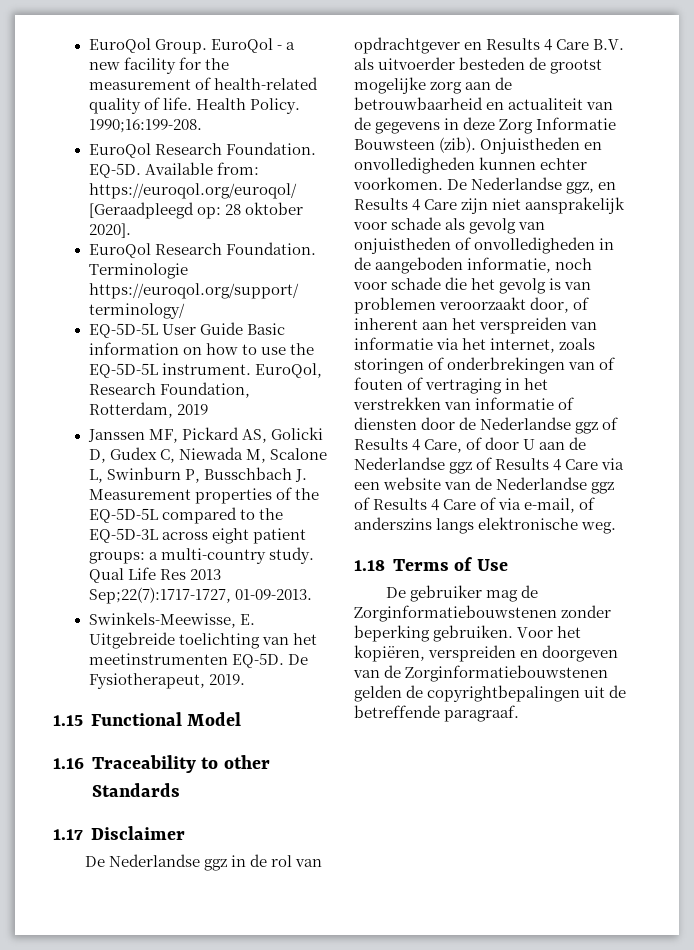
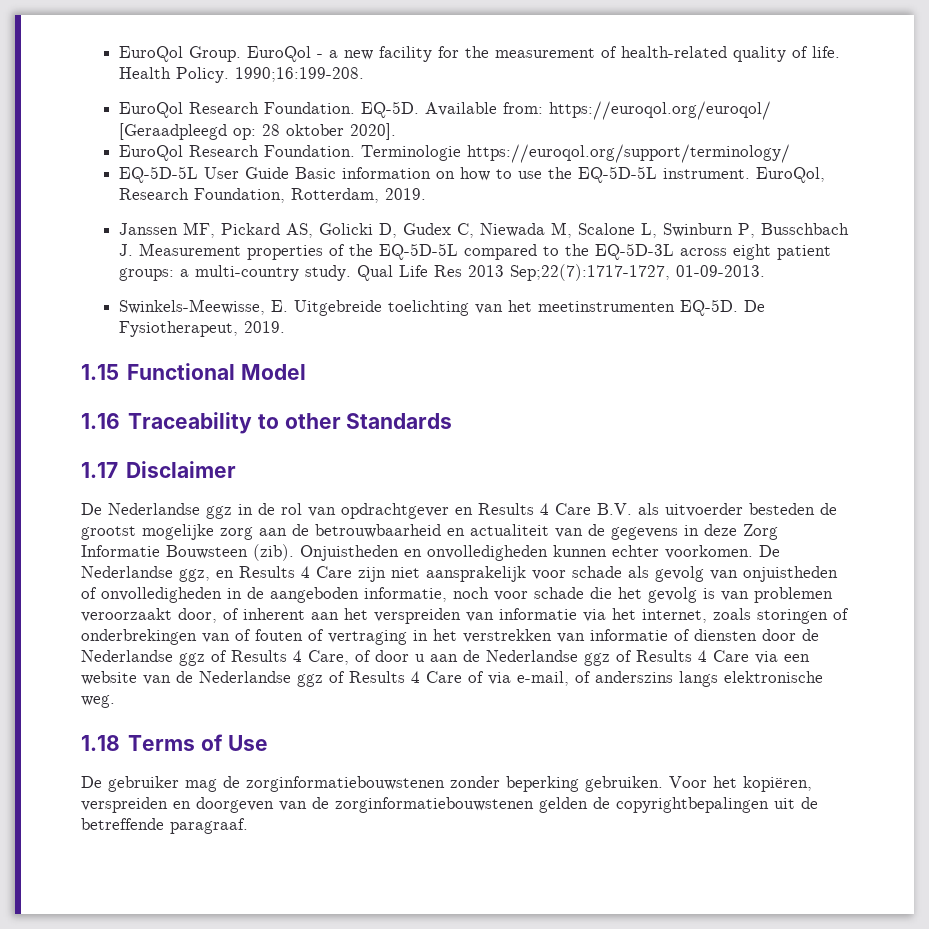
- EuroQol, Research Foundation, Rotterdam, 2019
+ EuroQol, Research Foundation, Rotterdam, 2019.
- De Nederlandse ggz, en Results 4 Care zijn niet aansprakelijk voor schade als gevolg van onjuistheden of onvolledigheden in de aangeboden informatie, noch voor schade die het gevolg is van problemen veroorzaakt door, of inherent aan het verspreiden van informatie via het internet, zoals storingen of onderbrekingen van of fouten of vertraging in het verstrekken van informatie of diensten door de Nederlandse ggz of Results 4 Care, of door U aan de Nederlandse ggz of Results 4 Care via een website van de Nederlandse ggz of Results 4 Care of via e-mail, of anderszins langs elektronische weg.
+ De Nederlandse ggz, en Results 4 Care zijn niet aansprakelijk voor schade als gevolg van onjuistheden of onvolledigheden in de aangeboden informatie, noch voor schade die het gevolg is van problemen veroorzaakt door, of inherent aan het verspreiden van informatie via het internet, zoals storingen of onderbrekingen van of fouten of vertraging in het verstrekken van informatie of diensten door de Nederlandse ggz of Results 4 Care, of door u aan de Nederlandse ggz of Results 4 Care via een website van de Nederlandse ggz of Results 4 Care of via e-mail, of anderszins langs elektronische weg.
- De gebruiker mag de Zorginformatiebouwstenen zonder beperking gebruiken.
+ De gebruiker mag de zorginformatiebouwstenen zonder beperking gebruiken.
- Voor het kopiëren, verspreiden en doorgeven van de Zorginformatiebouwstenen gelden de copyrightbepalingen uit de betreffende paragraaf.
+ Voor het kopiëren, verspreiden en doorgeven van de zorginformatiebouwstenen gelden de copyrightbepalingen uit de betreffende paragraaf.

